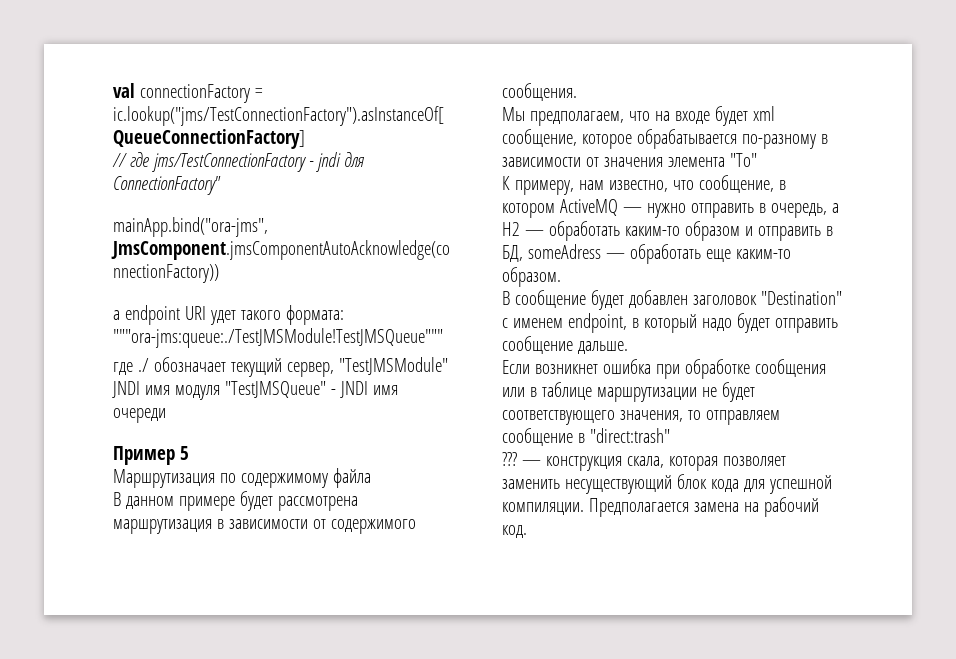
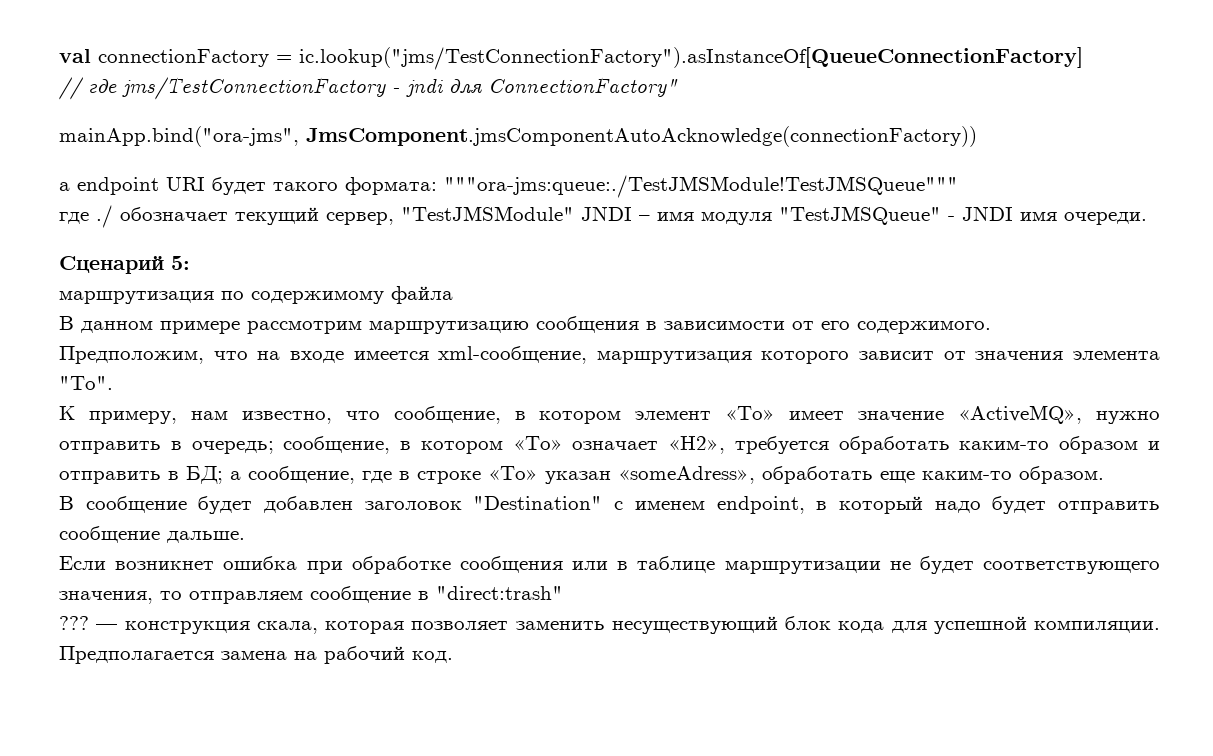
- а endpoint URI удет такого формата: """ora-jms:queue:./TestJMSModule!TestJMSQueue"""
+ а endpoint URI будет такого формата: """ora-jms:queue:./TestJMSModule!TestJMSQueue"""
- где ./ обозначает текущий сервер, "TestJMSModule" JNDI имя модуля "TestJMSQueue" - JNDI имя очереди
- Пример 5
- Маршрутизация по содержимому файла
+ где ./ обозначает текущий сервер, "TestJMSModule" JNDI – имя модуля "TestJMSQueue" - JNDI имя очереди.
+ Сценарий 5:
+ маршрутизация по содержимому файла
- В данном примере будет рассмотрена маршрутизация в зависимости от содержимого сообщения.
- Мы предполагаем, что на входе будет xml сообщение, которое обрабатывается по-разному в зависимости от значения элемента "То"
+ В данном примере рассмотрим маршрутизацию сообщения в зависимости от его содержимого.
+ Предположим, что на входе имеется xml-сообщение, маршрутизация которого зависит от значения элемента "То".
- К примеру, нам известно, что сообщение, в котором ActiveMQ — нужно отправить в очередь, а H2 — обработать каким-то образом и отправить в БД, someAdress — обработать еще каким-то образом.
+ К примеру, нам известно, что сообщение, в котором элемент «То» имеет значение «ActiveMQ», нужно отправить в очередь; сообщение, в котором «То» означает «H2», требуется обработать каким-то образом и отправить в БД; а сообщение, где в строке «То» указан «someAdress», обработать еще каким-то образом.

